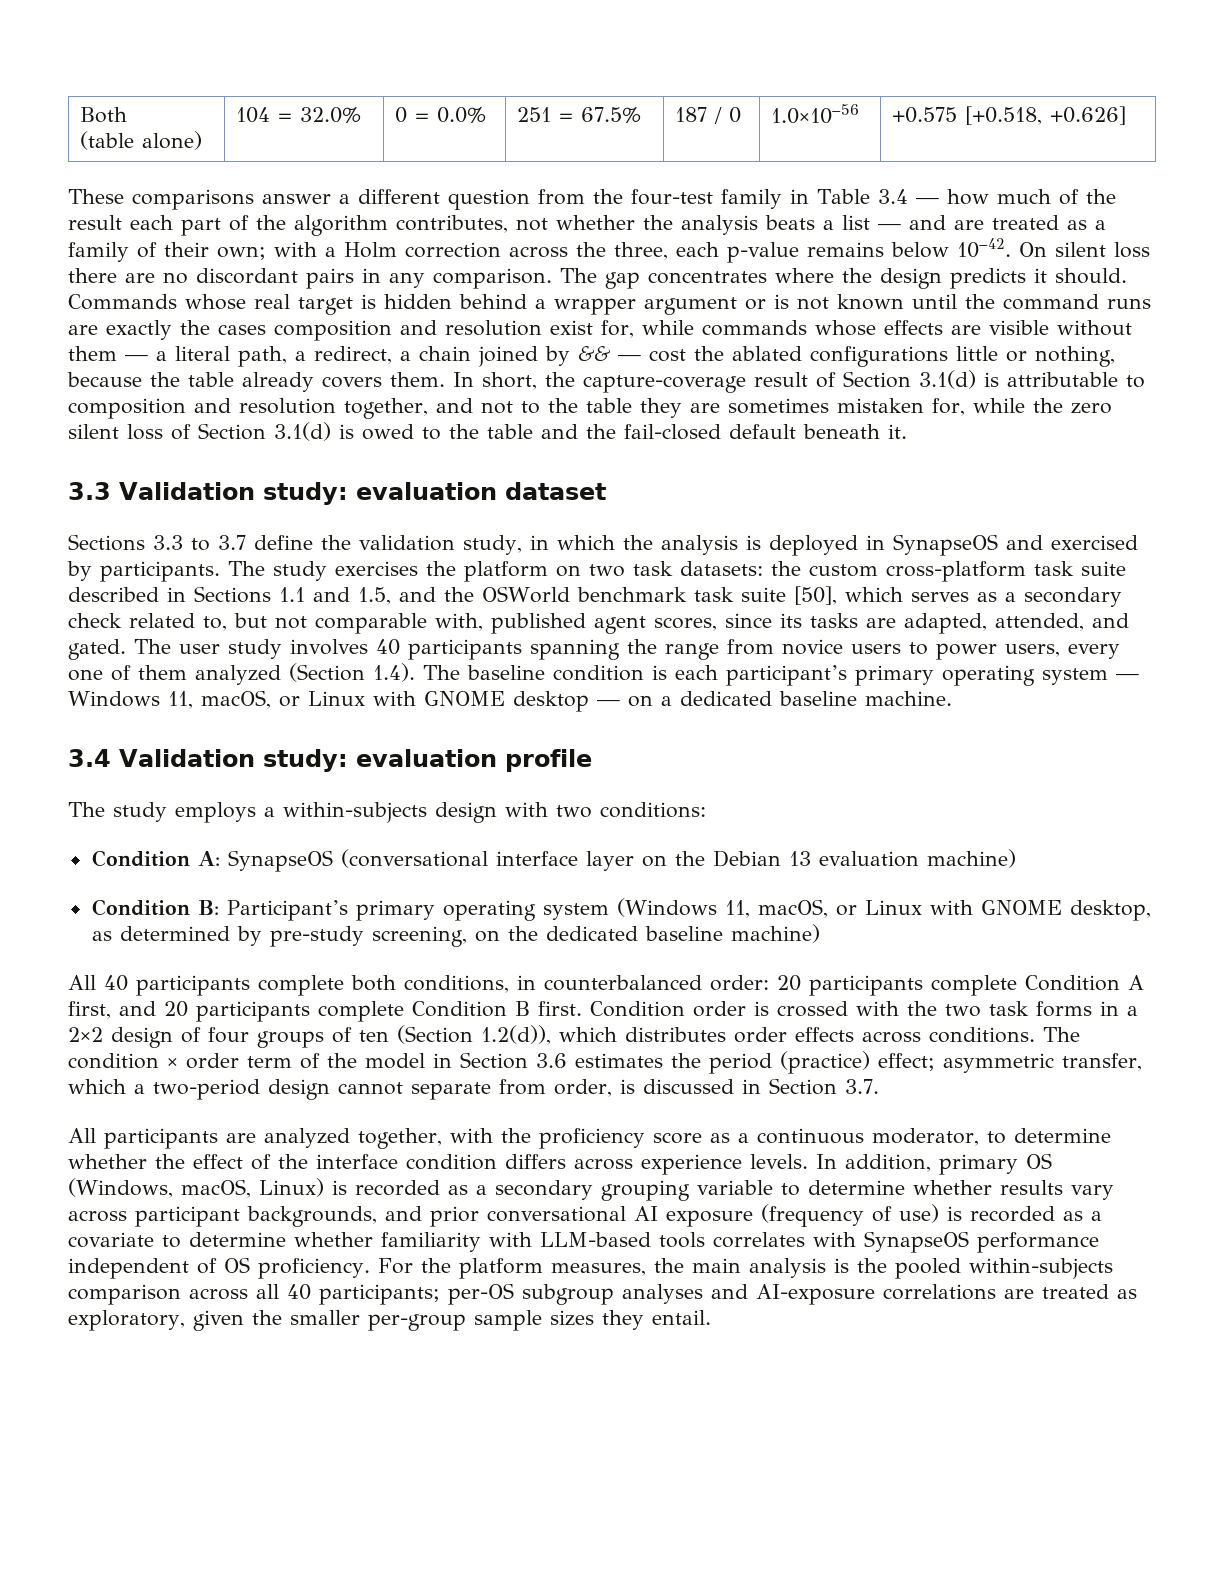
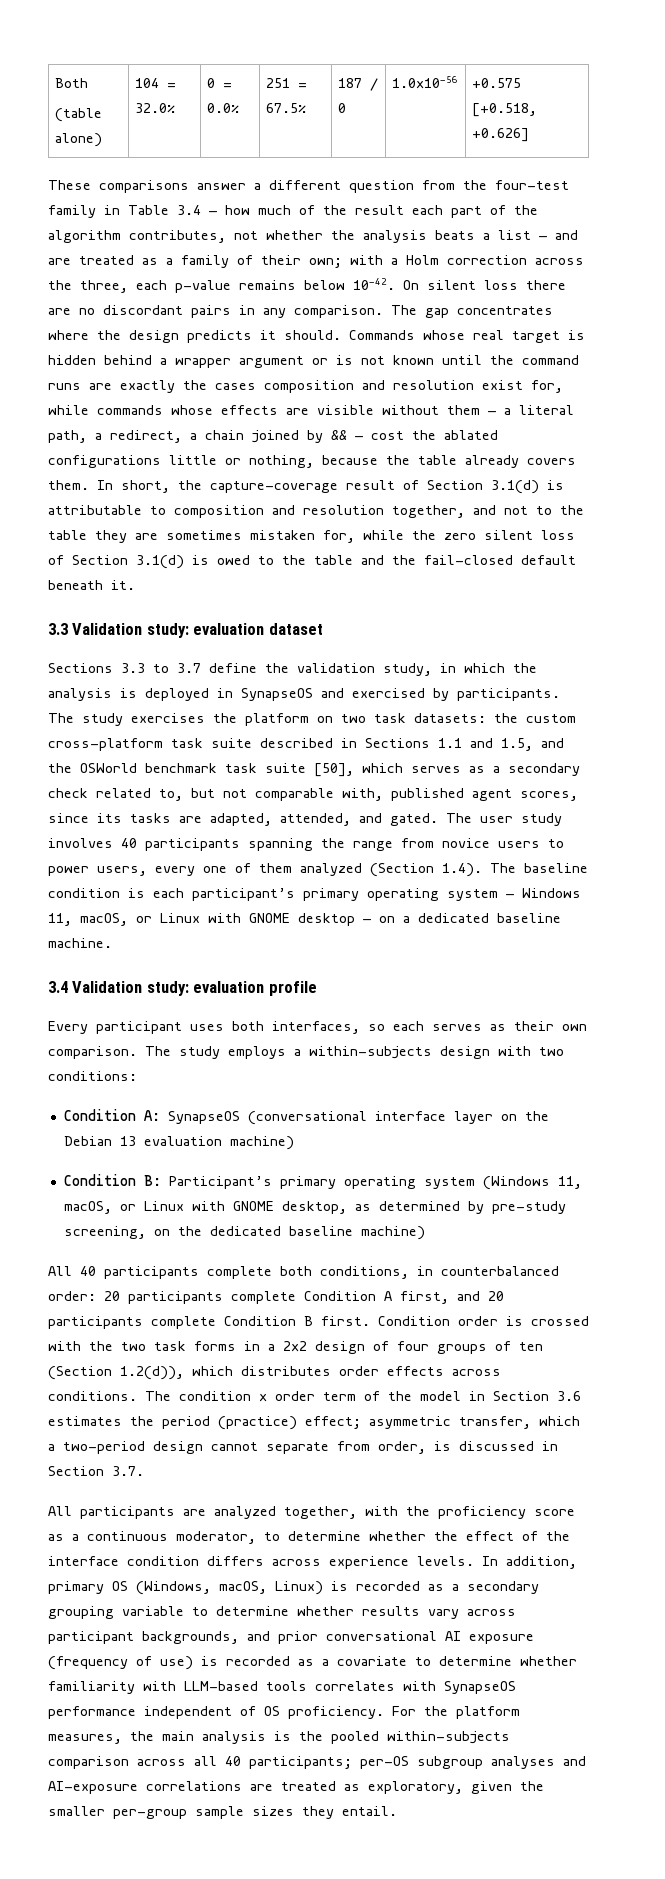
+ Every participant uses both interfaces, so each serves as their own comparison.

